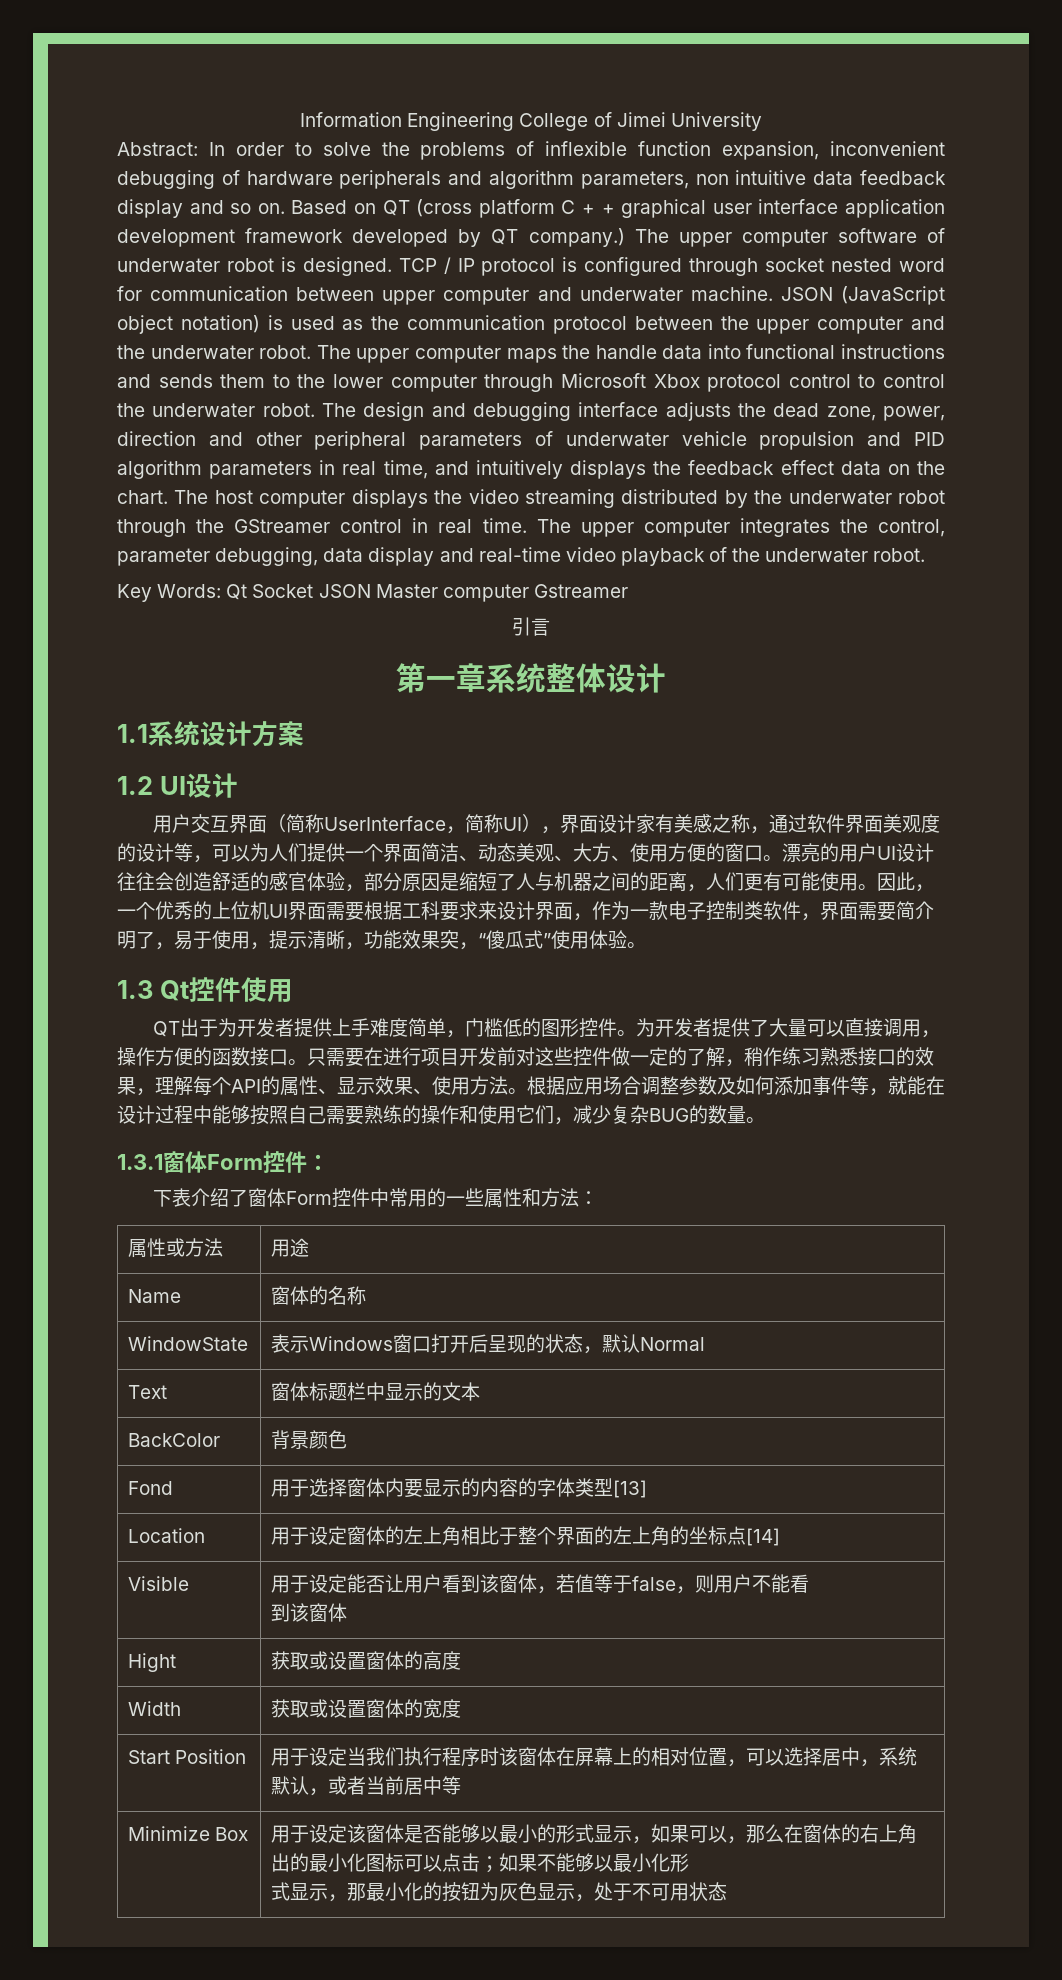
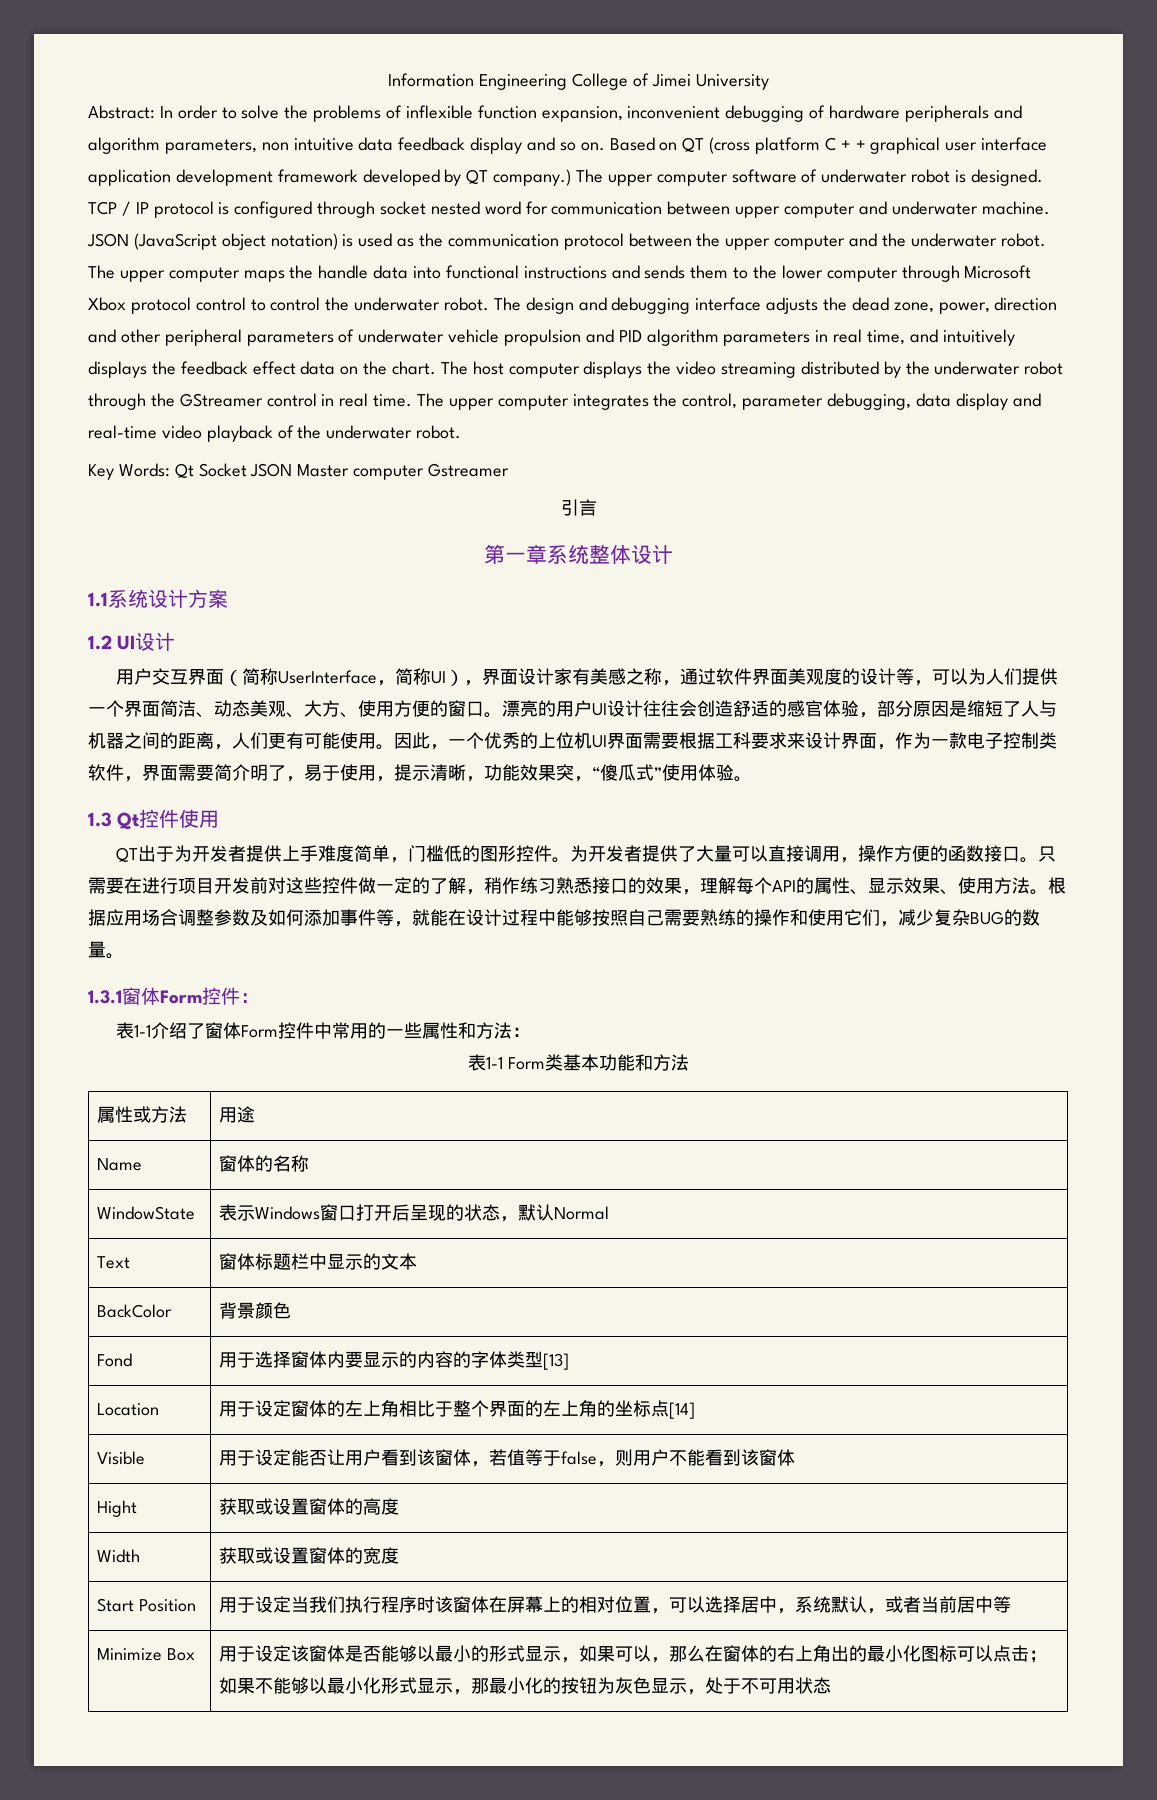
- 下表介绍了窗体Form控件中常用的一些属性和方法：
+ 表1-1介绍了窗体Form控件中常用的一些属性和方法：
+ 表1-1 Form类基本功能和方法
- Visible | 用于设定能否让用户看到该窗体，若值等于false，则用户不能看
- 到该窗体
+ Visible | 用于设定能否让用户看到该窗体，若值等于false，则用户不能看到该窗体
- 用于设定该窗体是否能够以最小的形式显示，如果可以，那么在窗体的右上角出的最小化图标可以点击；如果不能够以最小化形
- 式显示，那最小化的按钮为灰色显示，处于不可用状态
+ 用于设定该窗体是否能够以最小的形式显示，如果可以，那么在窗体的右上角出的最小化图标可以点击；如果不能够以最小化形式显示，那最小化的按钮为灰色显示，处于不可用状态

